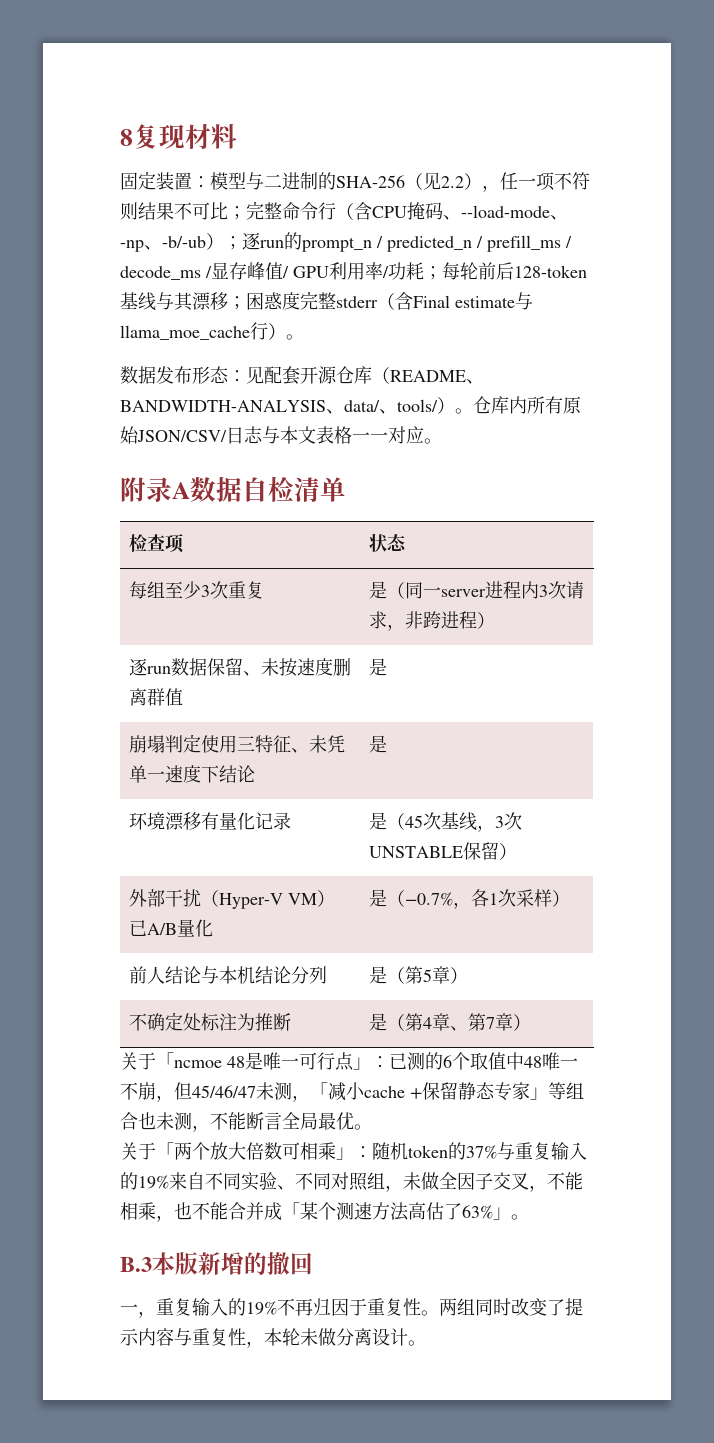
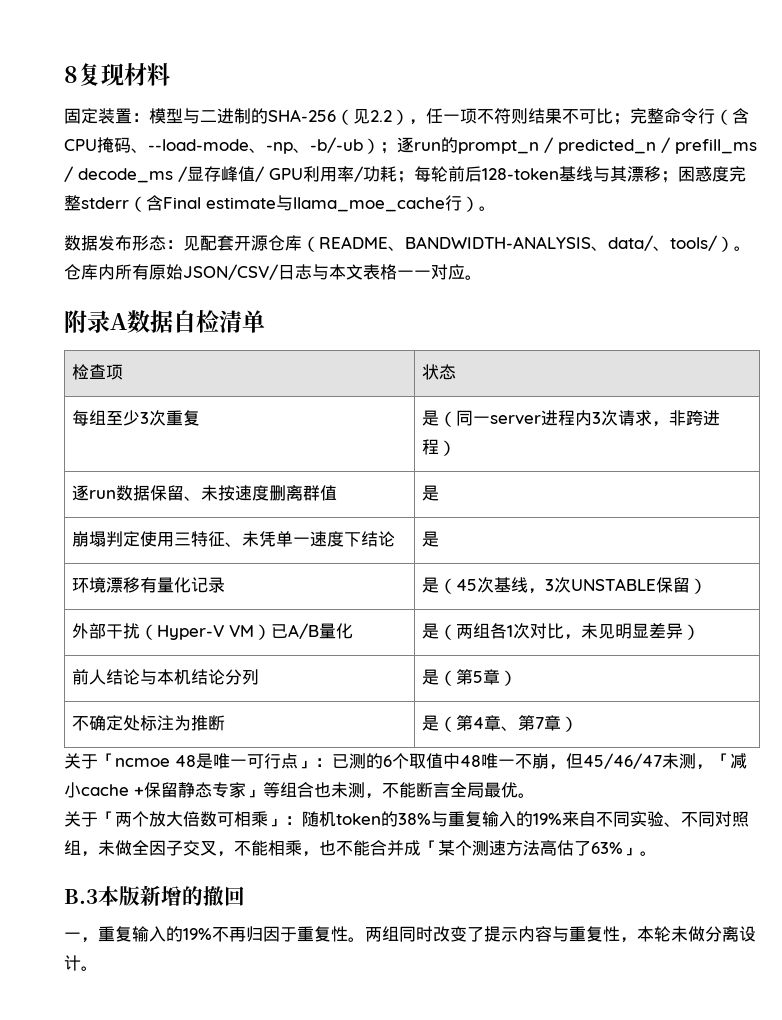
- 外部干扰（Hyper-V VM）已A/B量化 | 是（−0.7%，各1次采样）
+ 外部干扰（Hyper-V VM）已A/B量化 | 是（两组各1次对比，未见明显差异）
- 关于「两个放大倍数可相乘」：随机token的37%与重复输入的19%来自不同实验、不同对照组，未做全因子交叉，不能相乘，也不能合并成「某个测速方法高估了63%」。
+ 关于「两个放大倍数可相乘」：随机token的38%与重复输入的19%来自不同实验、不同对照组，未做全因子交叉，不能相乘，也不能合并成「某个测速方法高估了63%」。

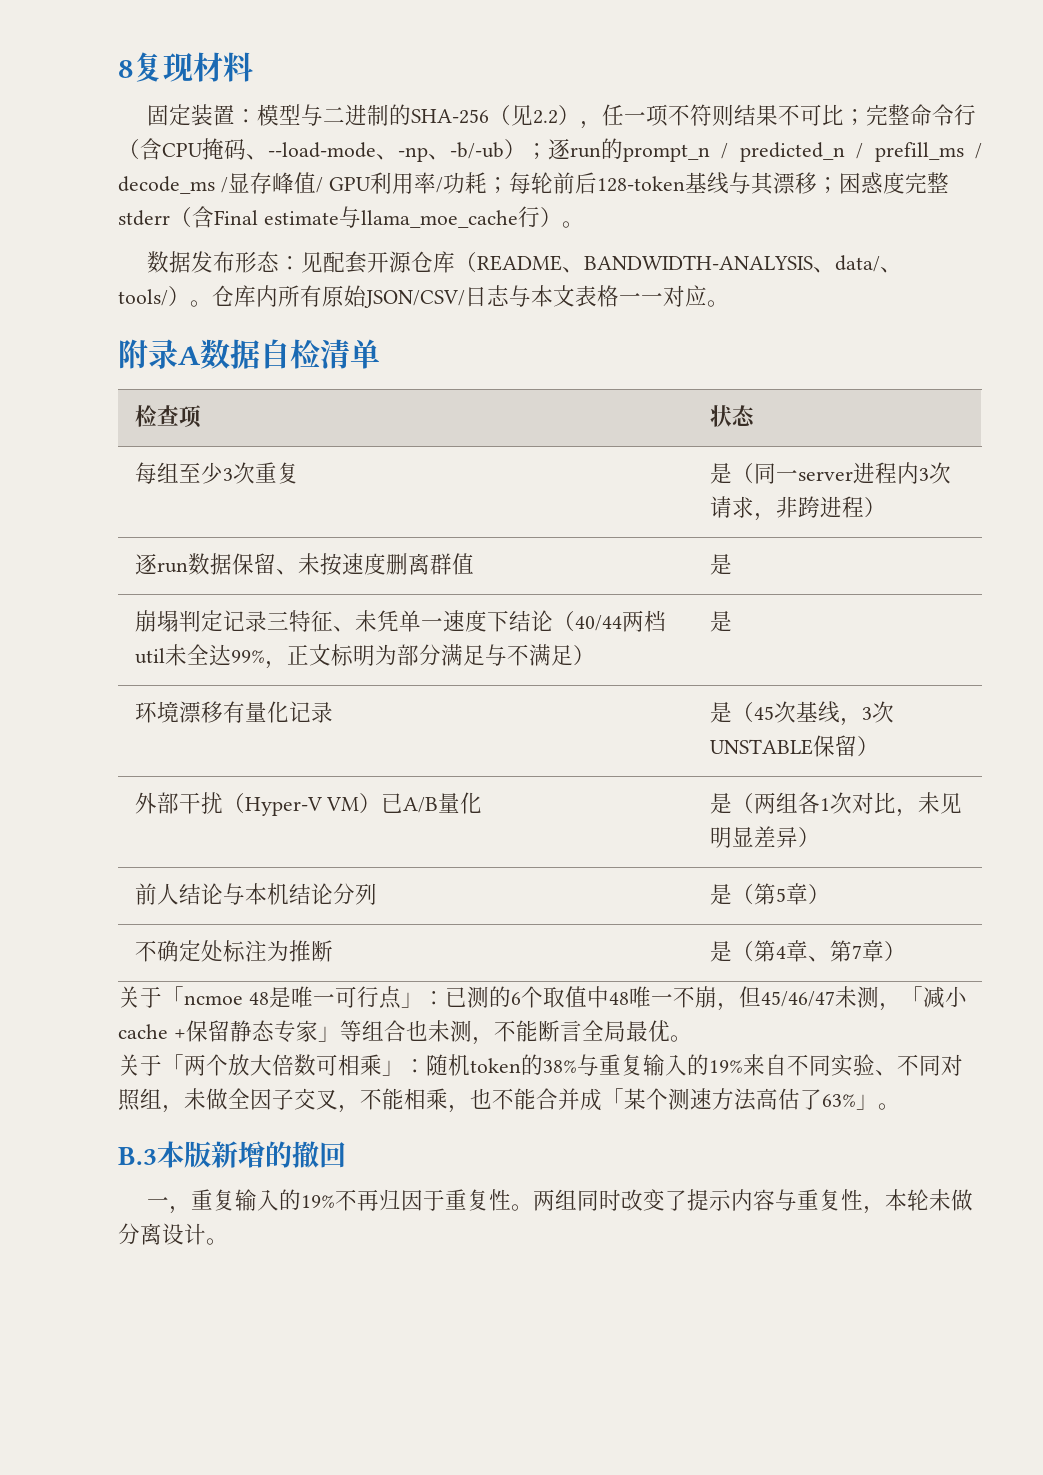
- 崩塌判定使用三特征、未凭单一速度下结论 | 是
+ 崩塌判定记录三特征、未凭单一速度下结论（40/44两档util未全达99%，正文标明为部分满足与不满足） | 是

